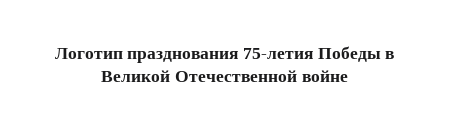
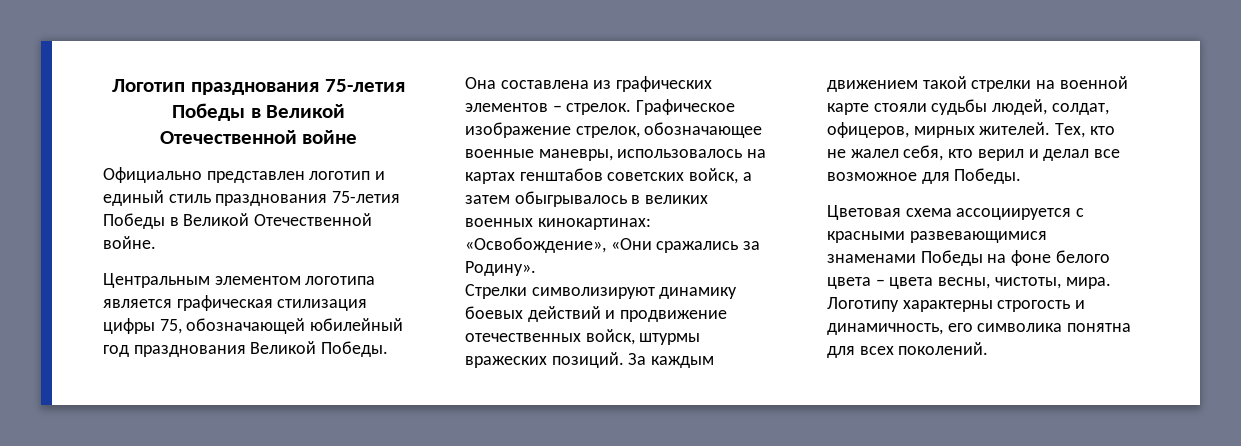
+ Официально представлен логотип и единый стиль празднования 75-летия Победы в Великой Отечественной войне.
+ Центральным элементом логотипа является графическая стилизация цифры 75, обозначающей юбилейный год празднования Великой Победы. Она составлена из графических элементов – стрелок. Графическое изображение стрелок, обозначающее военные маневры, использовалось на картах генштабов советских войск, а затем обыгрывалось в великих военных кинокартинах: «Освобождение», «Они сражались за Родину».
+ Стрелки символизируют динамику боевых действий и продвижение отечественных войск, штурмы вражеских позиций. За каждым движением такой стрелки на военной карте стояли судьбы людей, солдат, офицеров, мирных жителей. Тех, кто не жалел себя, кто верил и делал все возможное для Победы.
+ Цветовая схема ассоциируется с красными развевающимися знаменами Победы на фоне белого цвета – цвета весны, чистоты, мира. Логотипу характерны строгость и динамичность, его символика понятна для всех поколений.

